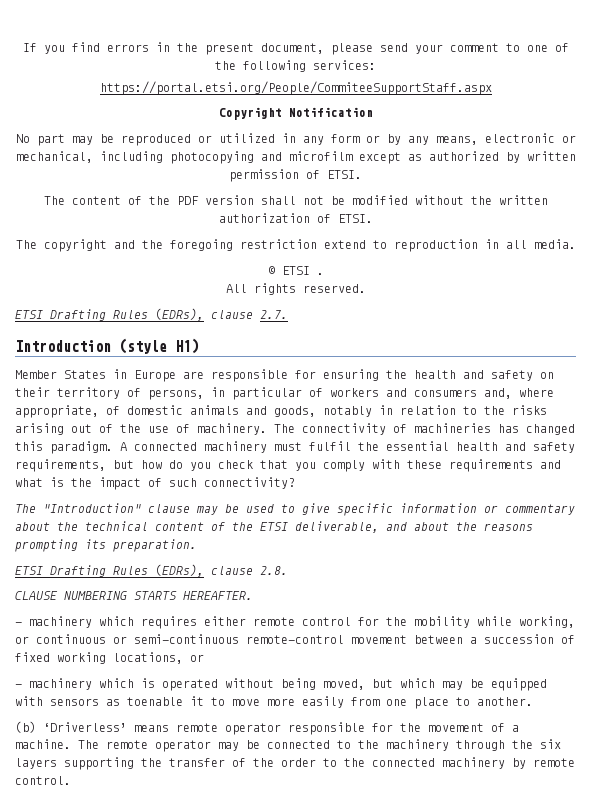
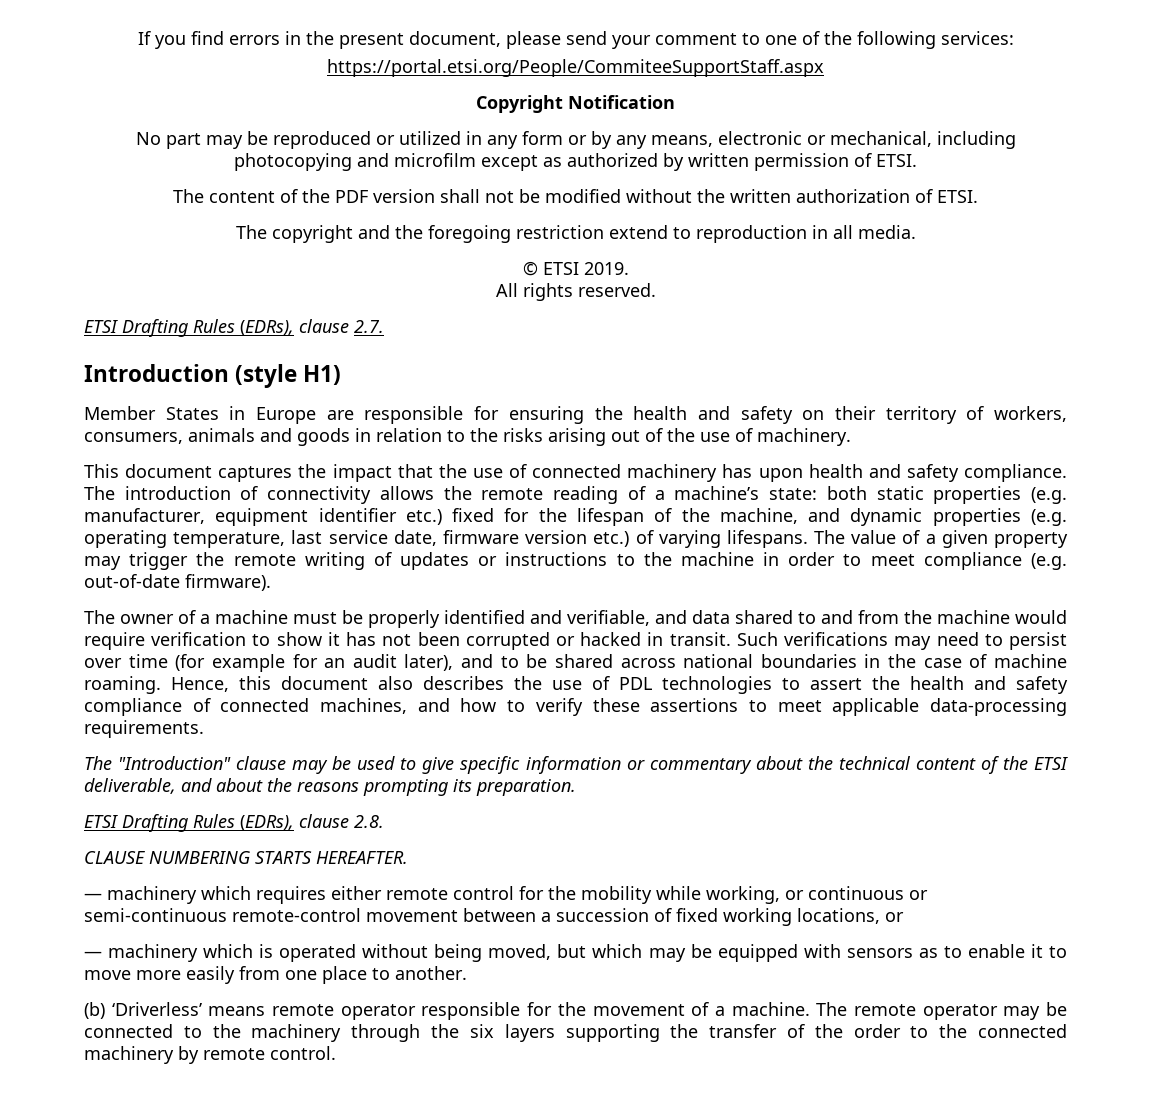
- © ETSI .
+ © ETSI 2019.
- Member States in Europe are responsible for ensuring the health and safety on their territory of persons, in particular of workers and consumers and, where appropriate, of domestic animals and goods, notably in relation to the risks arising out of the use of machinery. The connectivity of machineries has changed this paradigm. A connected machinery must fulfil the essential health and safety requirements, but how do you check that you comply with these requirements and what is the impact of such connectivity?
+ Member States in Europe are responsible for ensuring the health and safety on their territory of workers, consumers, animals and goods in relation to the risks arising out of the use of machinery.
+ This document captures the impact that the use of connected machinery has upon health and safety compliance. The introduction of connectivity allows the remote reading of a machine’s state: both static properties (e.g. manufacturer, equipment identifier etc.) fixed for the lifespan of the machine, and dynamic properties (e.g. operating temperature, last service date, firmware version etc.) of varying lifespans. The value of a given property may trigger the remote writing of updates or instructions to the machine in order to meet compliance (e.g. out-of-date firmware).
+ The owner of a machine must be properly identified and verifiable, and data shared to and from the machine would require verification to show it has not been corrupted or hacked in transit. Such verifications may need to persist over time (for example for an audit later), and to be shared across national boundaries in the case of machine roaming. Hence, this document also describes the use of PDL technologies to assert the health and safety compliance of connected machines, and how to verify these assertions to meet applicable data-processing requirements.
- — machinery which is operated without being moved, but which may be equipped with sensors as toenable it to move more easily from one place to another.
+ — machinery which is operated without being moved, but which may be equipped with sensors as to enable it to move more easily from one place to another.

